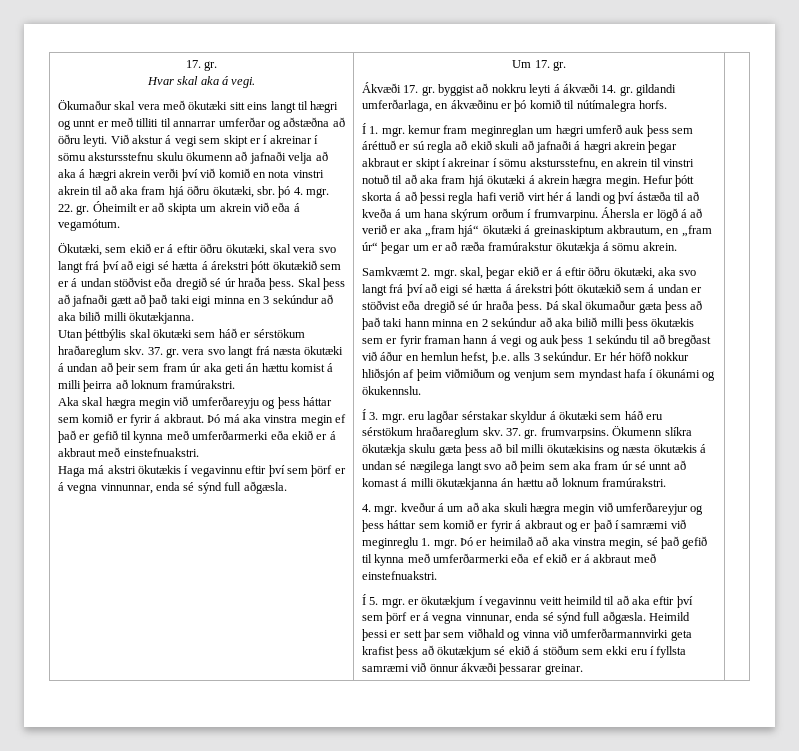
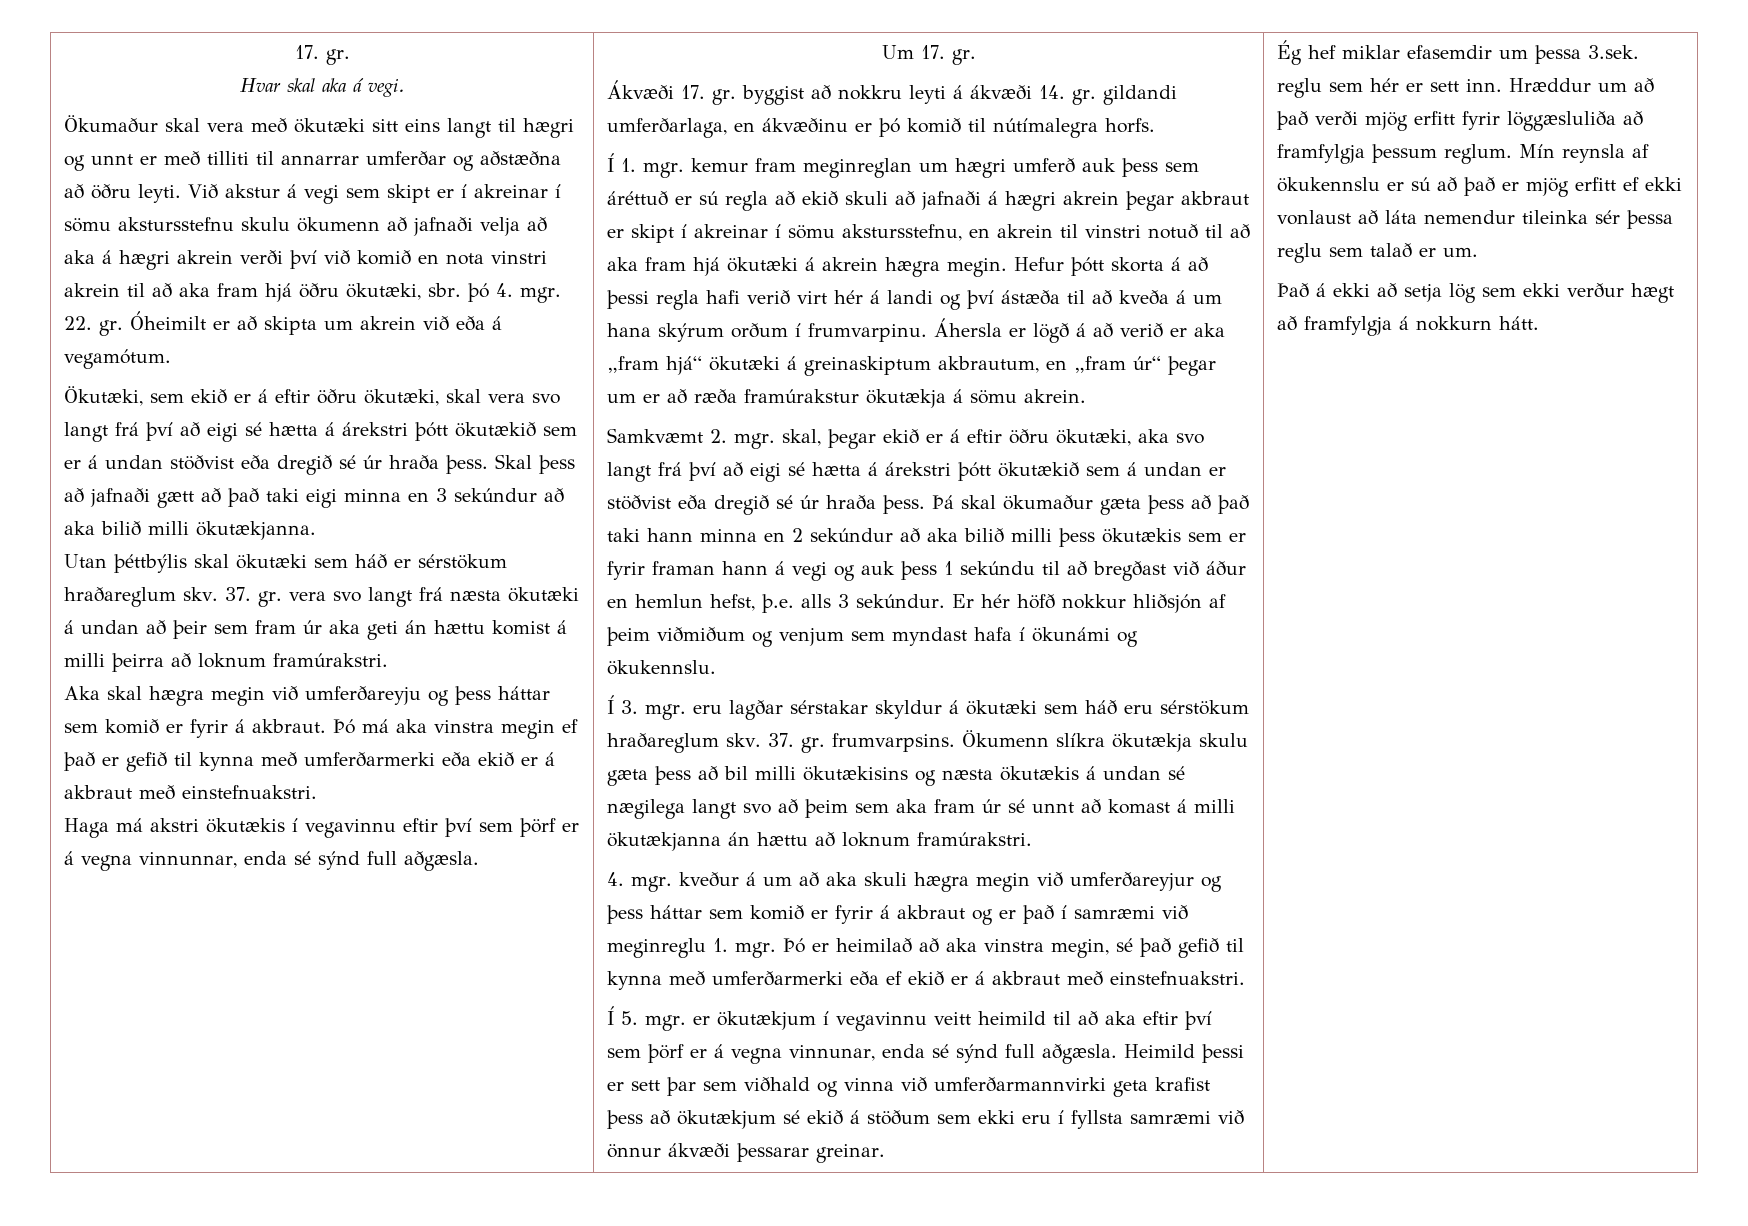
+ Ég hef miklar efasemdir um þessa 3.sek. reglu sem hér er sett inn. Hræddur um að það verði mjög erfitt fyrir löggæsluliða að framfylgja þessum reglum. Mín reynsla af ökukennslu er sú að það er mjög erfitt ef ekki vonlaust að láta nemendur tileinka sér þessa reglu sem talað er um.
+ Það á ekki að setja lög sem ekki verður hægt að framfylgja á nokkurn hátt.

